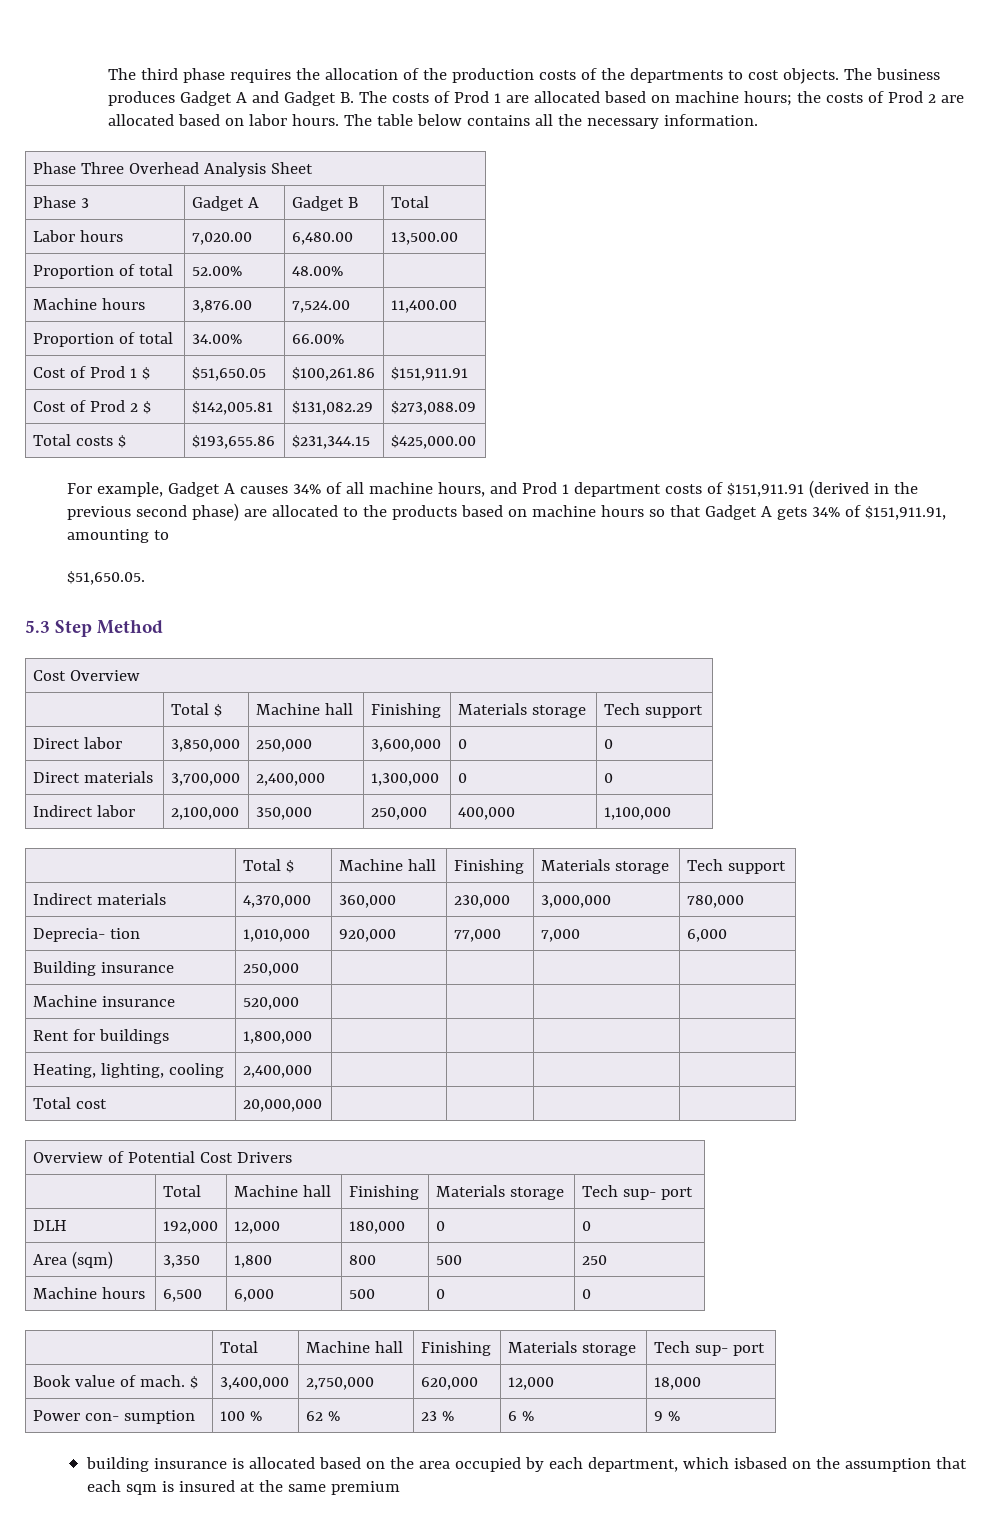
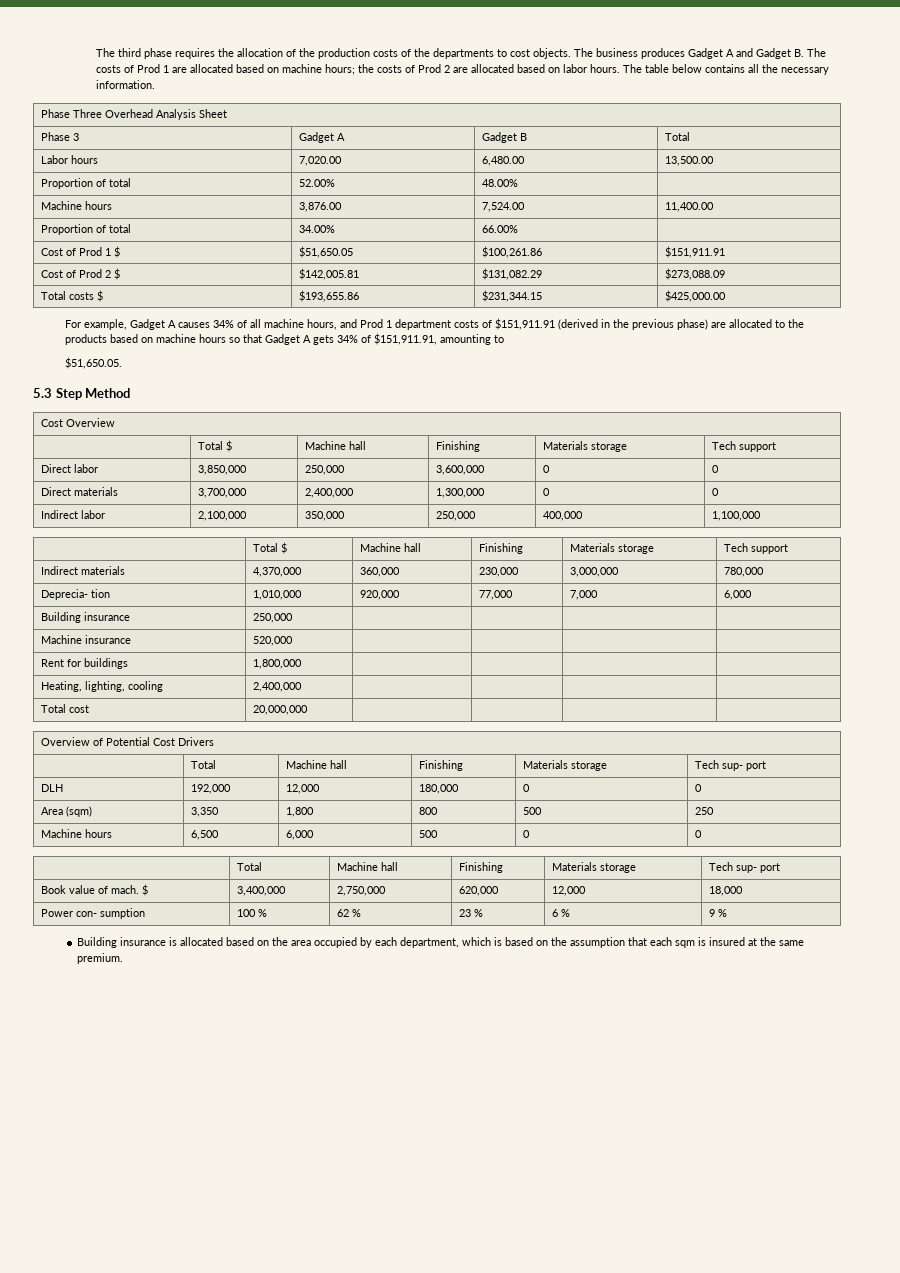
- For example, Gadget A causes 34% of all machine hours, and Prod 1 department costs of $151,911.91 (derived in the previous second phase) are allocated to the products based on machine hours so that Gadget A gets 34% of $151,911.91, amounting to
+ For example, Gadget A causes 34% of all machine hours, and Prod 1 department costs of $151,911.91 (derived in the previous phase) are allocated to the products based on machine hours so that Gadget A gets 34% of $151,911.91, amounting to
- building insurance is allocated based on the area occupied by each department, which isbased on the assumption that each sqm is insured at the same premium
+ Building insurance is allocated based on the area occupied by each department, which is based on the assumption that each sqm is insured at the same premium.

